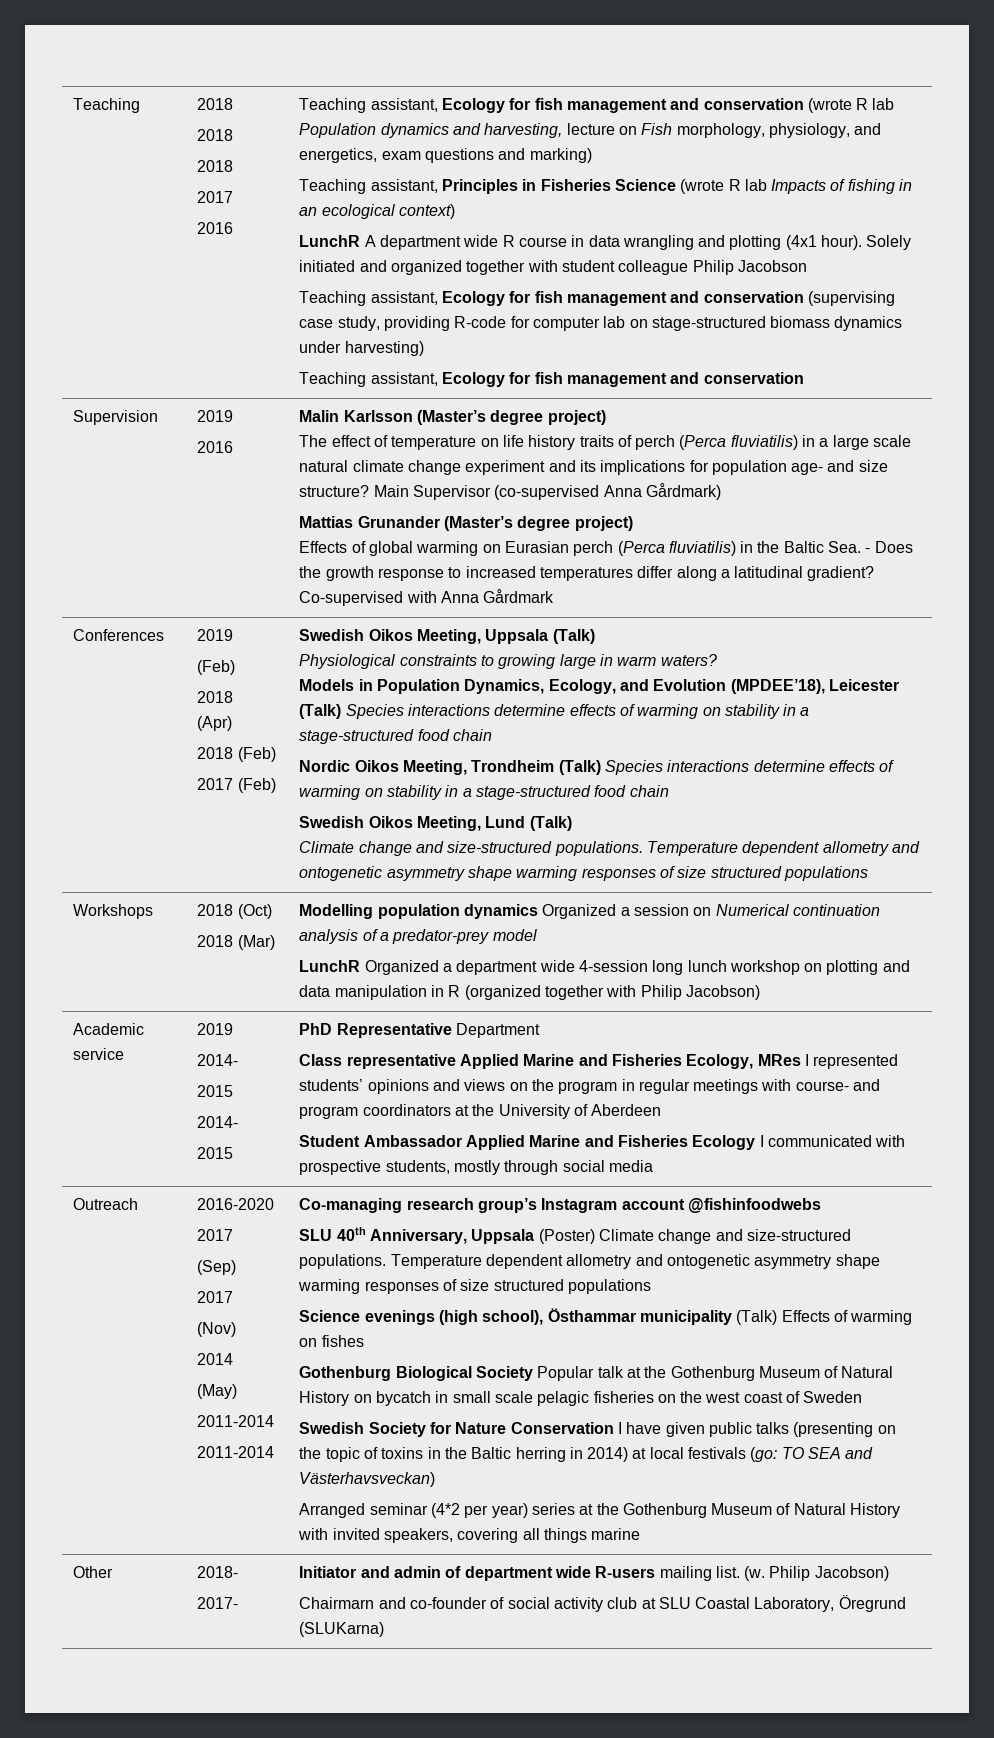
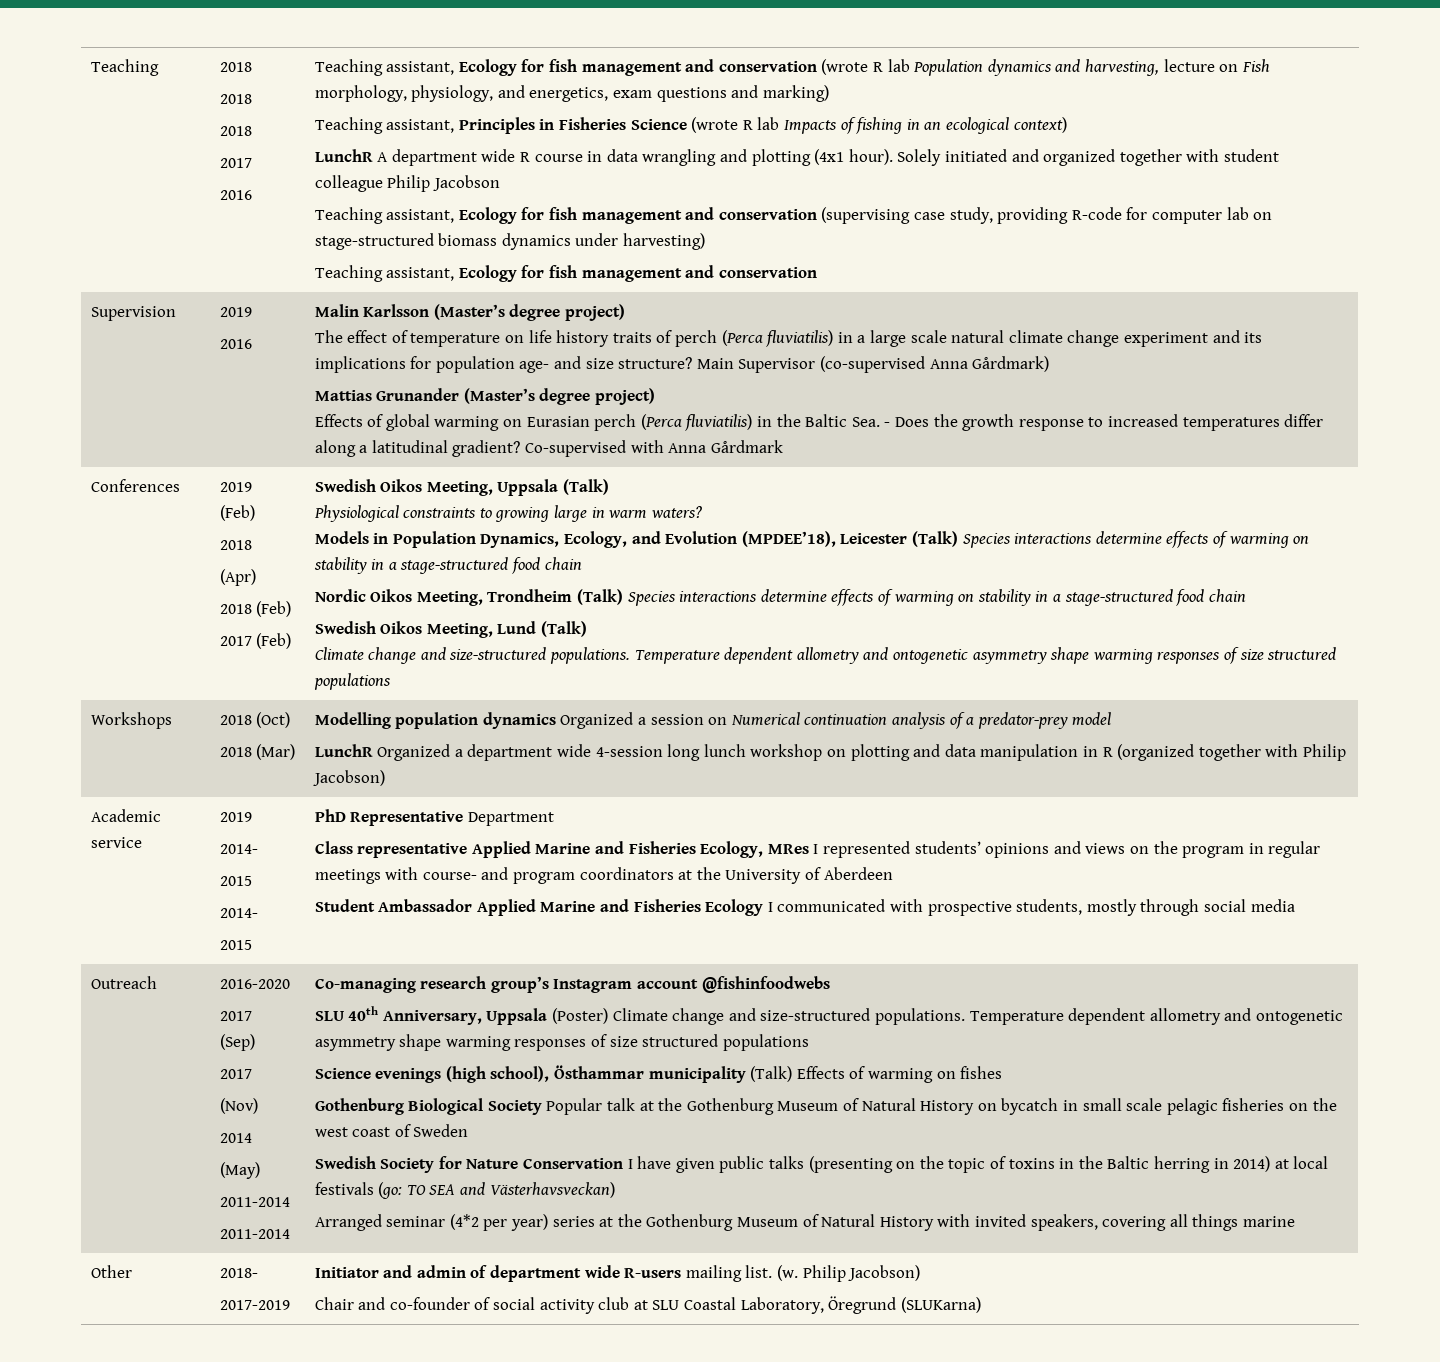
  Other | 2018-
- 2017- | Initiator and admin of department wide R-users mailing list. (w. Philip Jacobson)
- Chairmarn and co-founder of social activity club at SLU Coastal Laboratory, Öregrund (SLUKarna)
+ 2017-2019 | Initiator and admin of department wide R-users mailing list. (w. Philip Jacobson)
+ Chair and co-founder of social activity club at SLU Coastal Laboratory, Öregrund (SLUKarna)

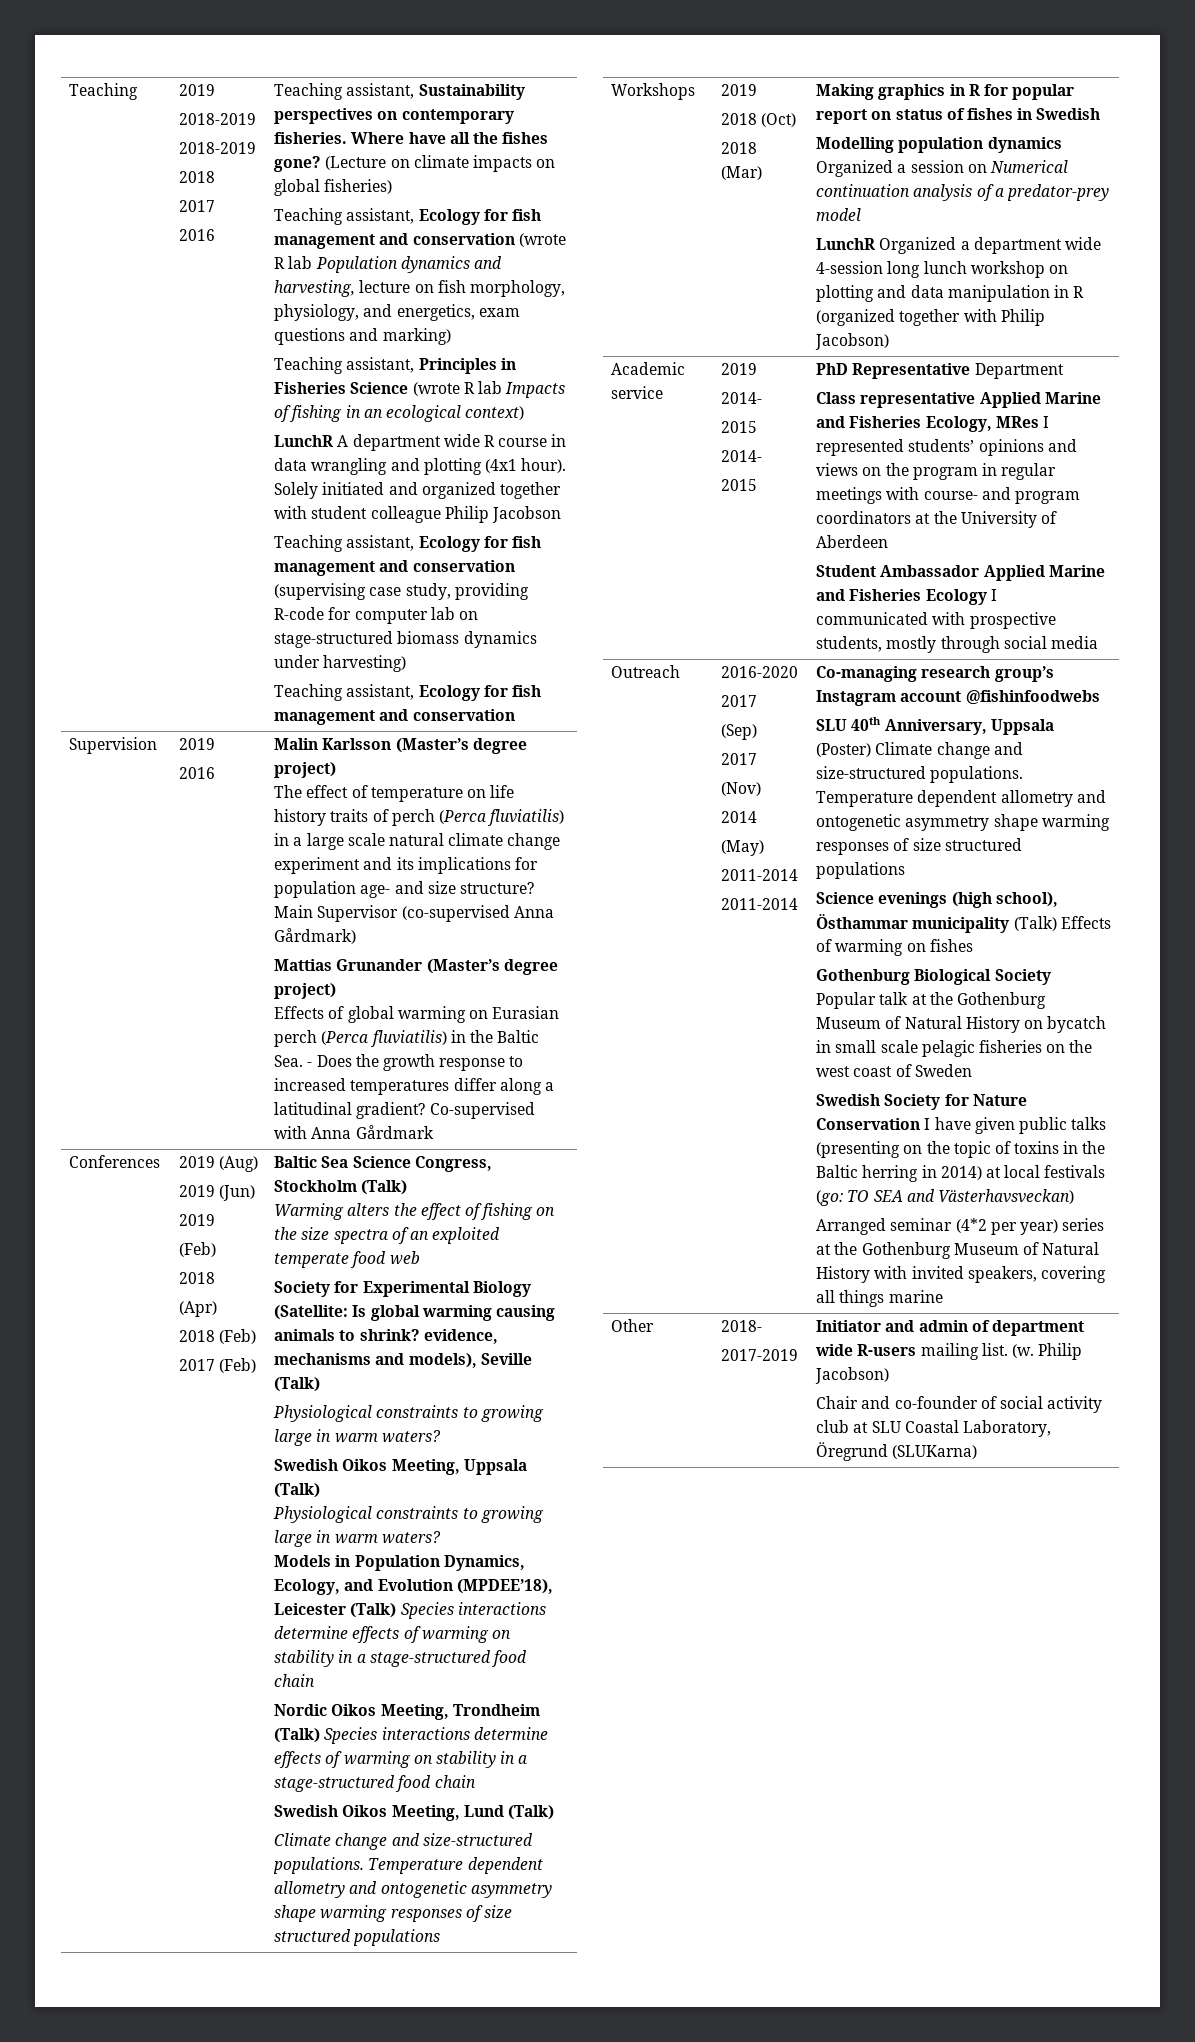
- Teaching | 2018
- 2018
+ Teaching | 2019
+ 2018-2019
+ 2018-2019
- Teaching assistant, Ecology for fish management and conservation (wrote R lab Population dynamics and harvesting, lecture on Fish morphology, physiology, and energetics, exam questions and marking)
+ Teaching assistant, Sustainability perspectives on contemporary fisheries. Where have all the fishes gone? (Lecture on climate impacts on global fisheries)
+ Teaching assistant, Ecology for fish management and conservation (wrote R lab Population dynamics and harvesting, lecture on fish morphology, physiology, and energetics, exam questions and marking)
- Conferences | 2019
+ Conferences | 2019 (Aug)
+ 2019 (Jun)
+ 2019
+ Baltic Sea Science Congress, Stockholm (Talk)
+ Warming alters the effect of fishing on the size spectra of an exploited temperate food web
+ Society for Experimental Biology (Satellite: Is global warming causing animals to shrink? evidence, mechanisms and models), Seville (Talk)
+ Physiological constraints to growing large in warm waters?
- Workshops
+ Workshops | 2019
+ Making graphics in R for popular report on status of fishes in Swedish

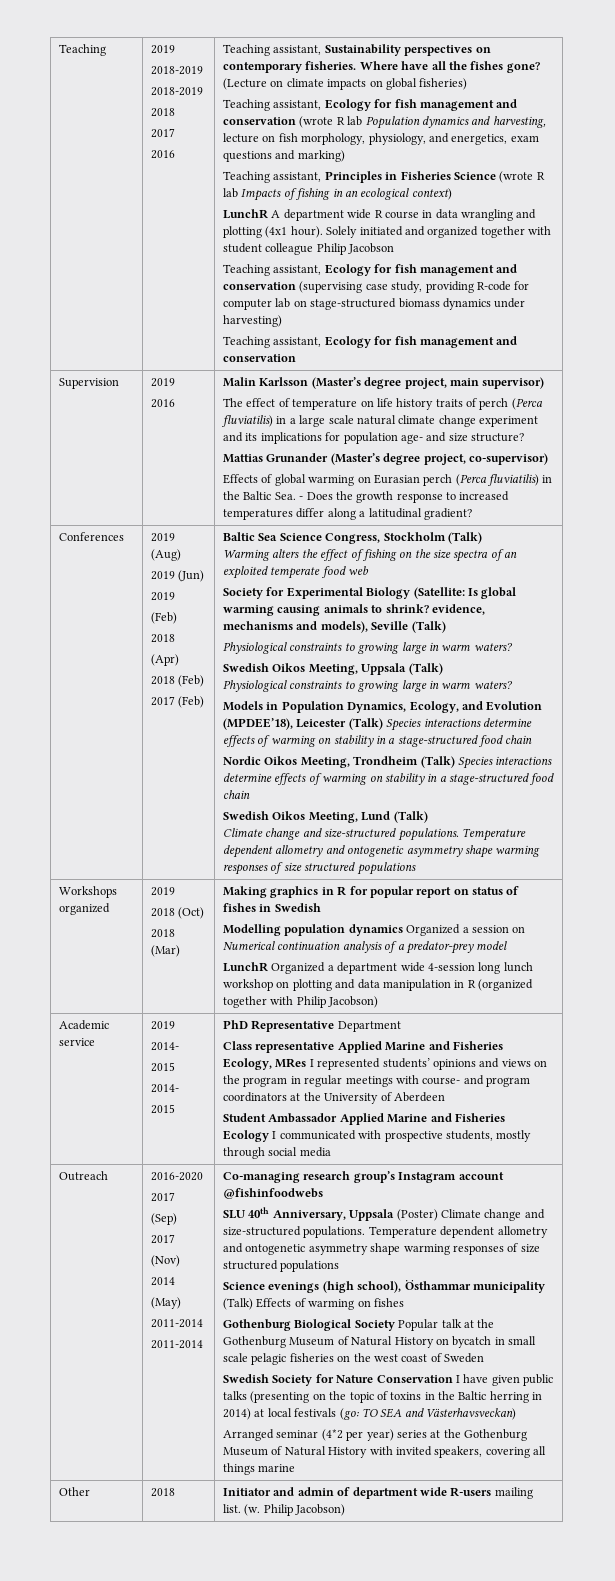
- Malin Karlsson (Master’s degree project)
+ Malin Karlsson (Master’s degree project, main supervisor)
- Main Supervisor (co-supervised Anna Gårdmark)
- Mattias Grunander (Master’s degree project)
+ Mattias Grunander (Master’s degree project, co-supervisor)
- Co-supervised with Anna Gårdmark
- Workshops
+ Workshops organized
- Other | 2018-
- 2017-2019 | Initiator and admin of department wide R-users mailing list. (w. Philip Jacobson)
- Chair and co-founder of social activity club at SLU Coastal Laboratory, Öregrund (SLUKarna)
+ Other | 2018 | Initiator and admin of department wide R-users mailing list. (w. Philip Jacobson)

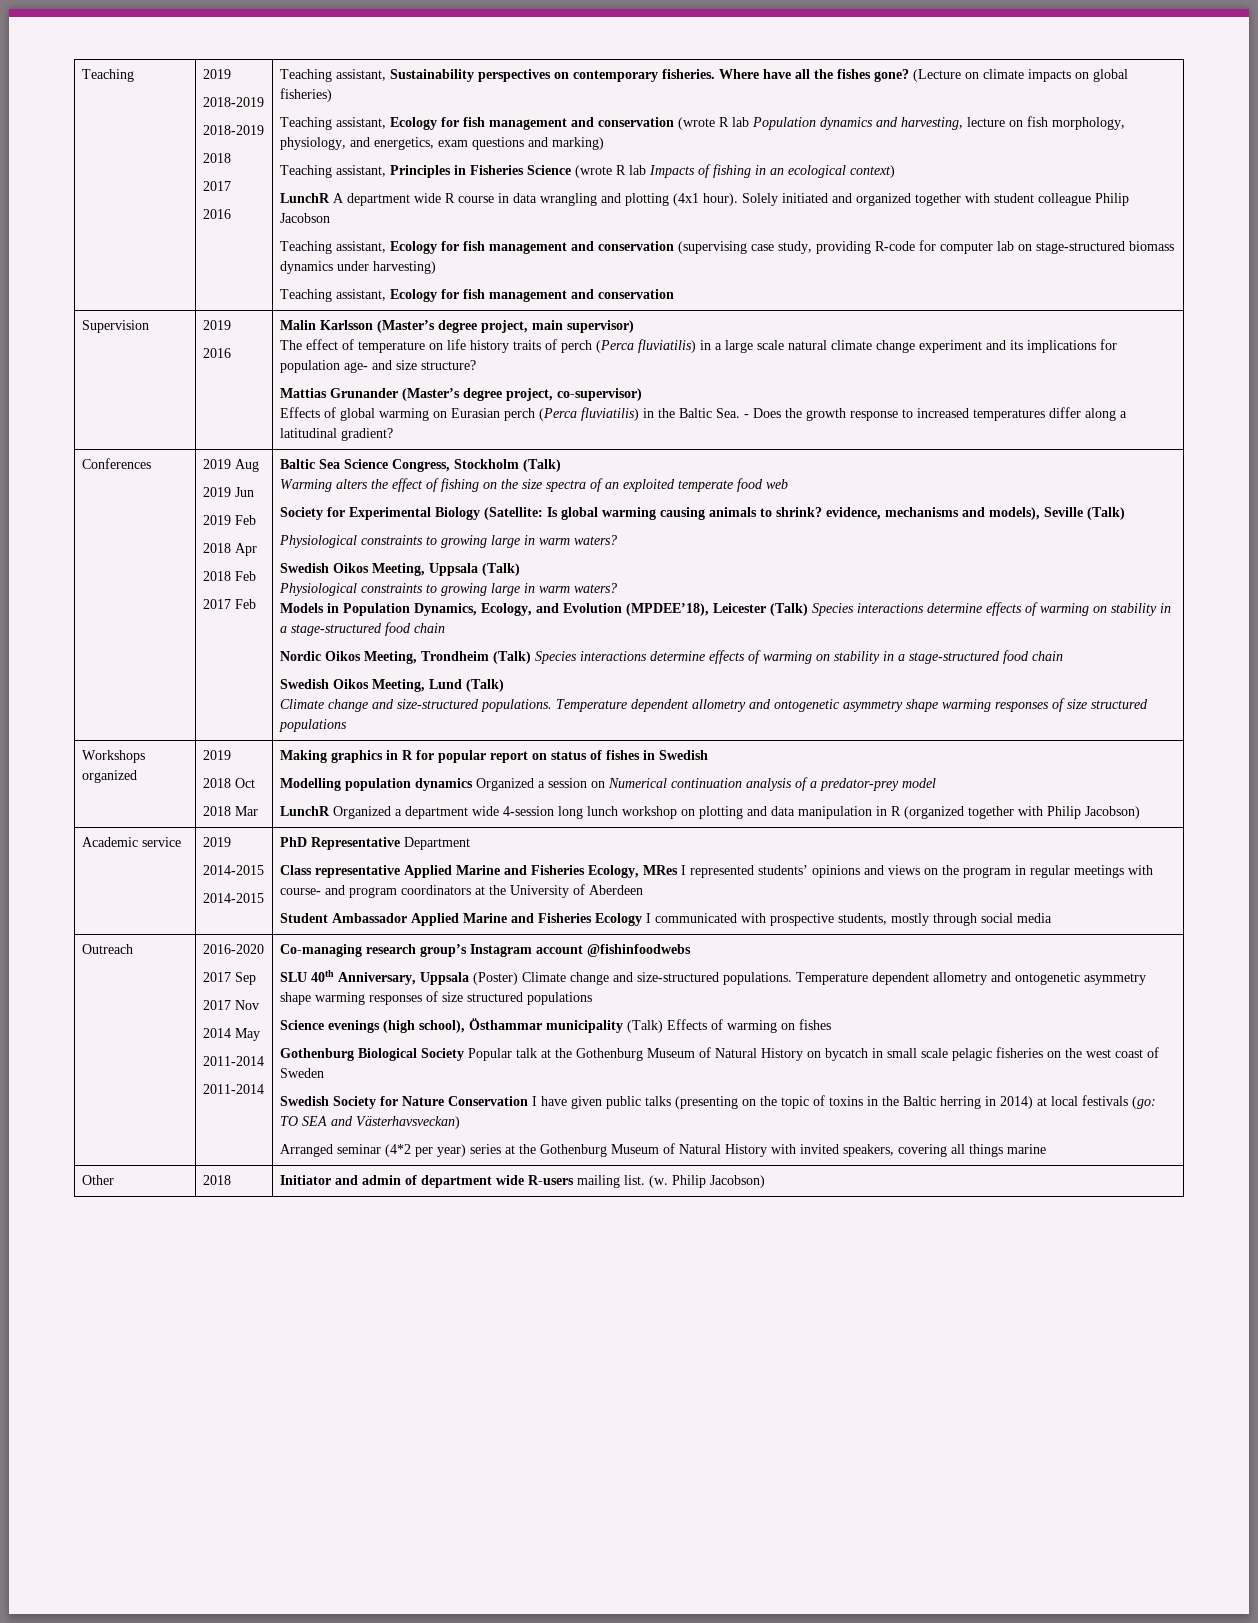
- 2019 (Aug)
- 2019 (Jun)
- 2019
- (Feb)
- 2018
- (Apr)
- 2018 (Feb)
- 2017 (Feb)
+ 2019 Aug
+ 2019 Jun
+ 2019 Feb
+ 2018 Apr
+ 2018 Feb
+ 2017 Feb
- 2018 (Oct)
- 2018 (Mar)
+ 2018 Oct
+ 2018 Mar
  Academic service | 2019
- 2014-
- 2015
- 2014-
- 2015
+ 2014-2015
+ 2014-2015
  2016-2020
- 2017
- (Sep)
- 2017
- (Nov)
+ 2017 Sep
+ 2017 Nov
- 2014
- (May)
+ 2014 May

